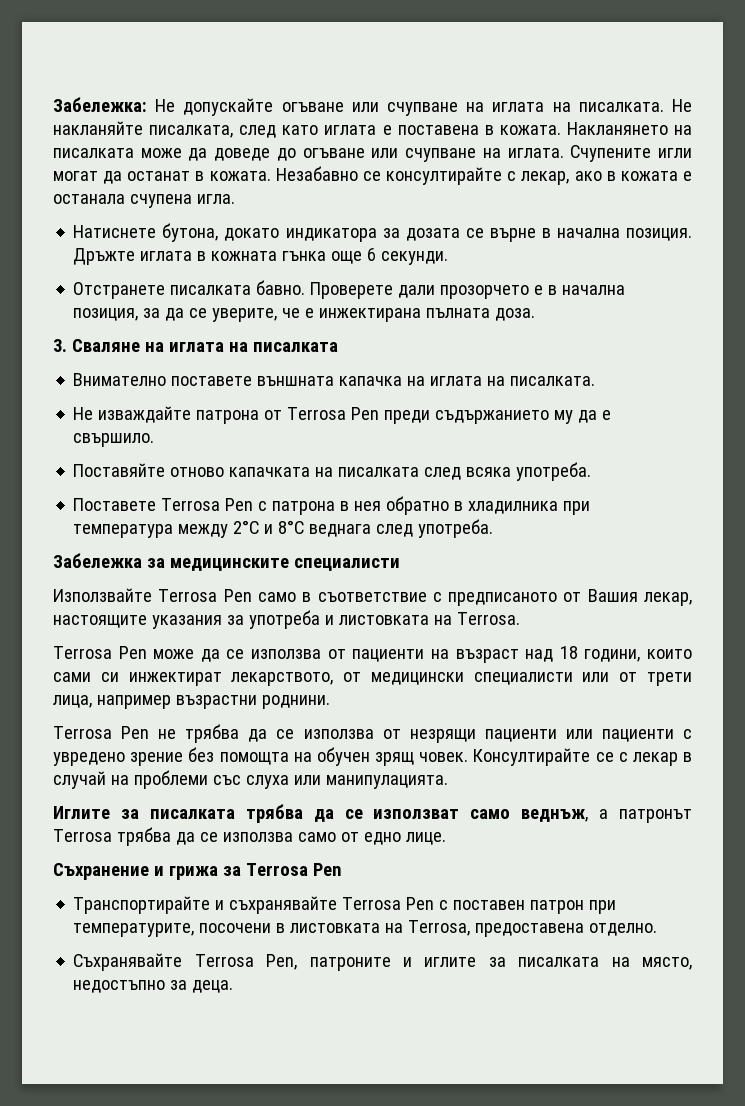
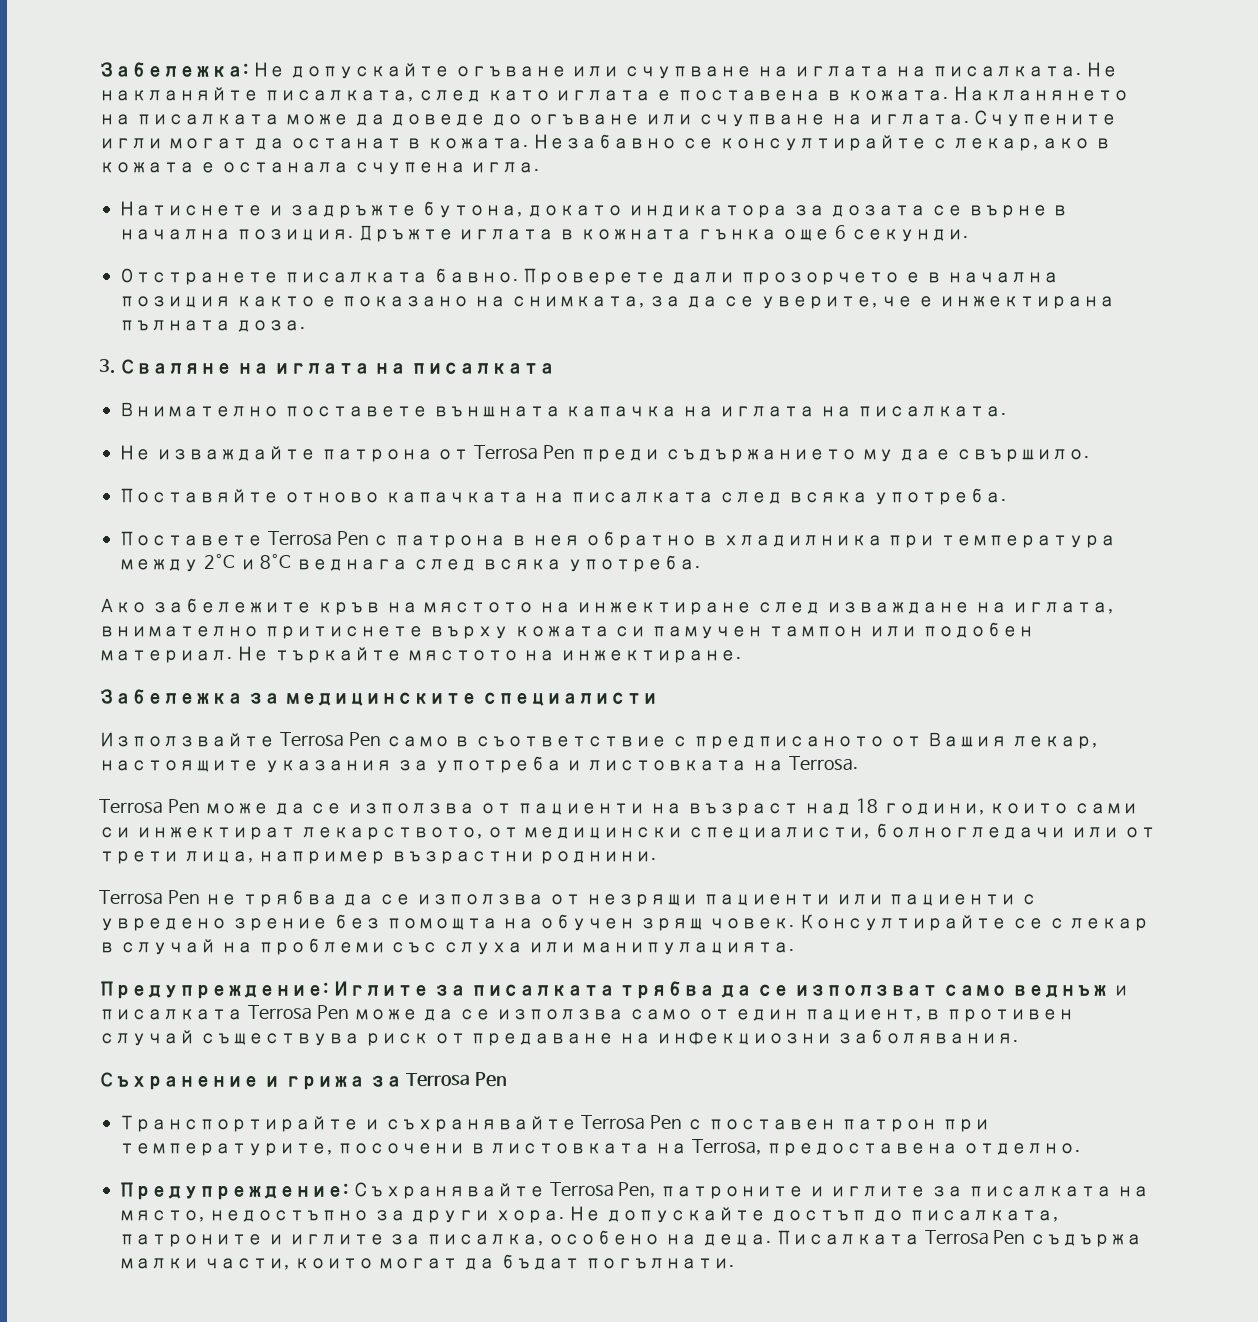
- Натиснете бутона, докато индикатора за дозата се върне в начална позиция.
+ Натиснете и задръжте бутона, докато индикатора за дозата се върне в начална позиция.
- Проверете дали прозорчето е в начална позиция, за да се уверите, че е инжектирана пълната доза.
+ Проверете дали прозорчето е в начална позиция както е показано на снимката, за да се уверите, че е инжектирана пълната доза.
- Поставете Terrosa Pen с патрона в нея обратно в хладилника при температура между 2°C и 8°C веднага след употреба.
+ Поставете Terrosa Pen с патрона в нея обратно в хладилника при температура между 2°C и 8°C веднага след всяка употреба.
+ Ако забележите кръв на мястото на инжектиране след изваждане на иглата, внимателно притиснете върху кожата си памучен тампон или подобен материал. Не търкайте мястото на инжектиране.
- Terrosa Pen може да се използва от пациенти на възраст над 18 години, които сами си инжектират лекарството, от медицински специалисти или от трети лица, например възрастни роднини.
+ Terrosa Pen може да се използва от пациенти на възраст над 18 години, които сами си инжектират лекарството, от медицински специалисти, болногледачи или от трети лица, например възрастни роднини.
- Иглите за писалката трябва да се използват само веднъж, а патронът Terrosa трябва да се използва само от едно лице.
+ Предупреждение: Иглите за писалката трябва да се използват само веднъж и писалката Terrosa Pen може да се използва само от един пациент, в противен случай съществува риск от предаване на инфекциозни заболявания.
- Съхранявайте Terrosa Pen, патроните и иглите за писалката на място, недостъпно за деца.
+ Предупреждение: Съхранявайте Terrosa Pen, патроните и иглите за писалката на място, недостъпно за други хора. Не допускайте достъп до писалката, патроните и иглите за писалка, особено на деца. Писалката Terrosa Pen съдържа малки части, които могат да бъдат погълнати.

